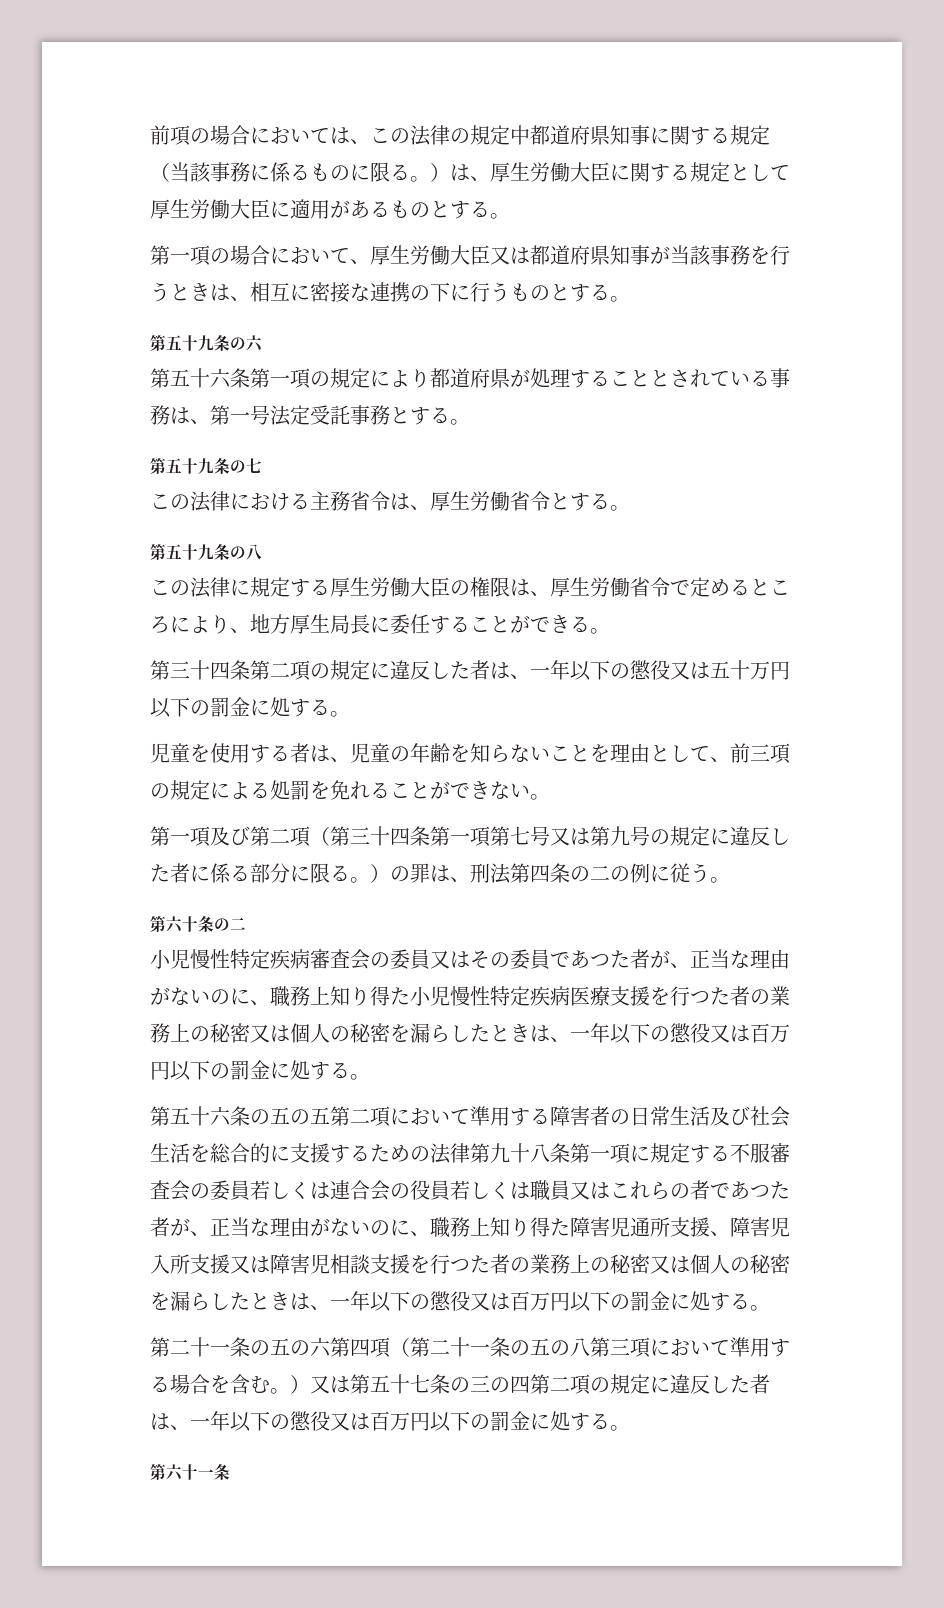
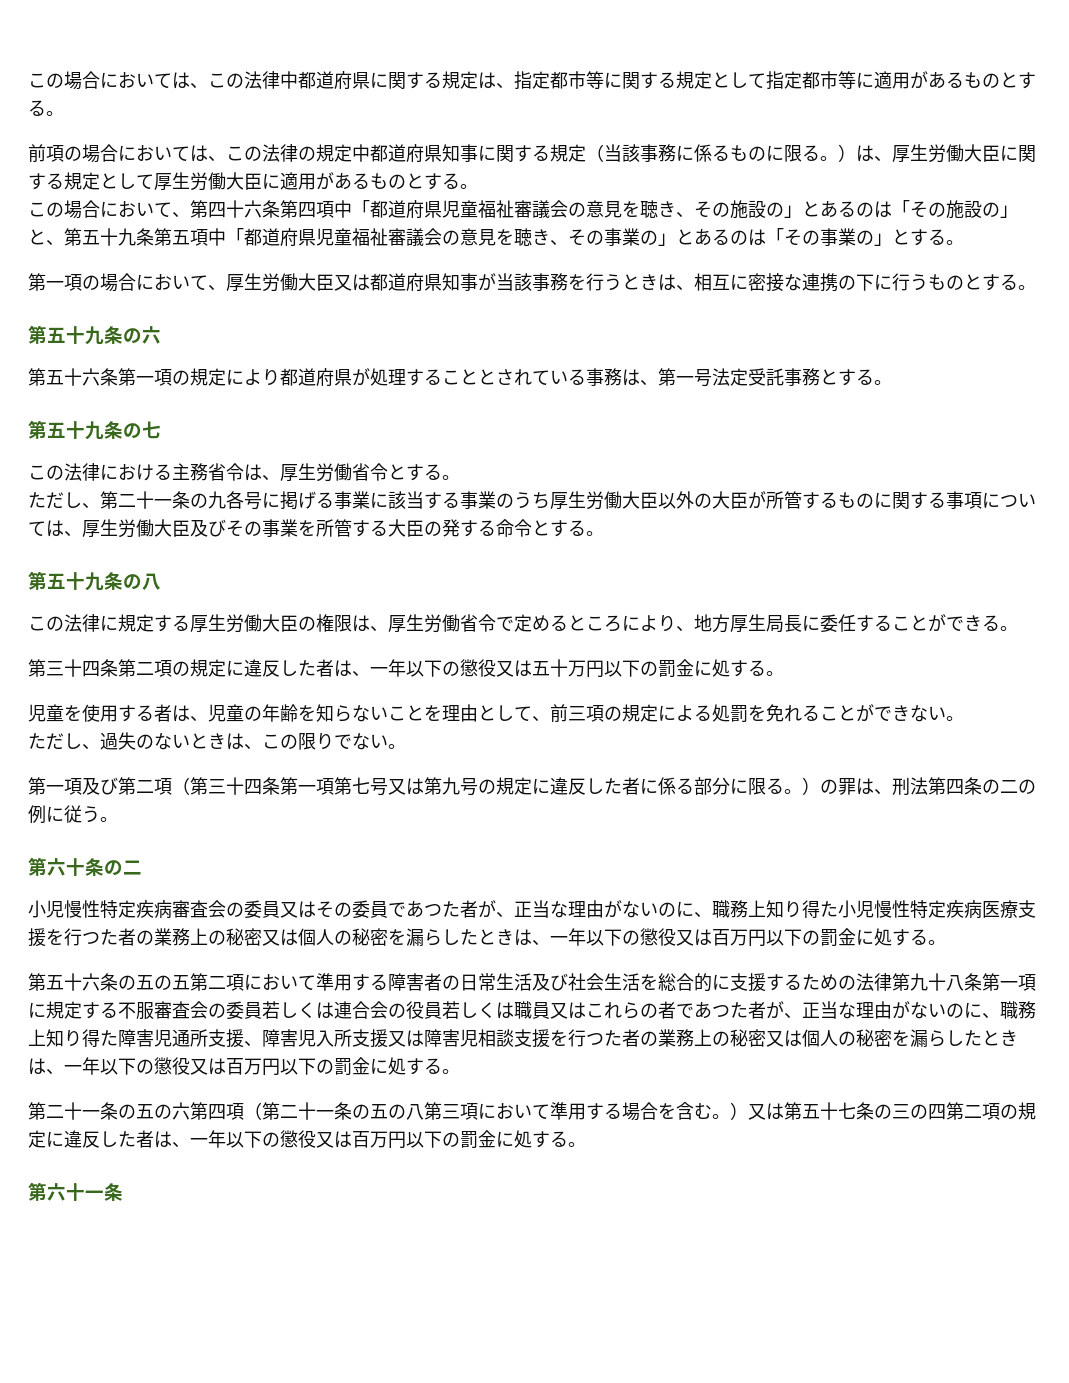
+ この場合においては、この法律中都道府県に関する規定は、指定都市等に関する規定として指定都市等に適用があるものとする。
+ この場合において、第四十六条第四項中「都道府県児童福祉審議会の意見を聴き、その施設の」とあるのは「その施設の」と、第五十九条第五項中「都道府県児童福祉審議会の意見を聴き、その事業の」とあるのは「その事業の」とする。
+ ただし、第二十一条の九各号に掲げる事業に該当する事業のうち厚生労働大臣以外の大臣が所管するものに関する事項については、厚生労働大臣及びその事業を所管する大臣の発する命令とする。
+ ただし、過失のないときは、この限りでない。

